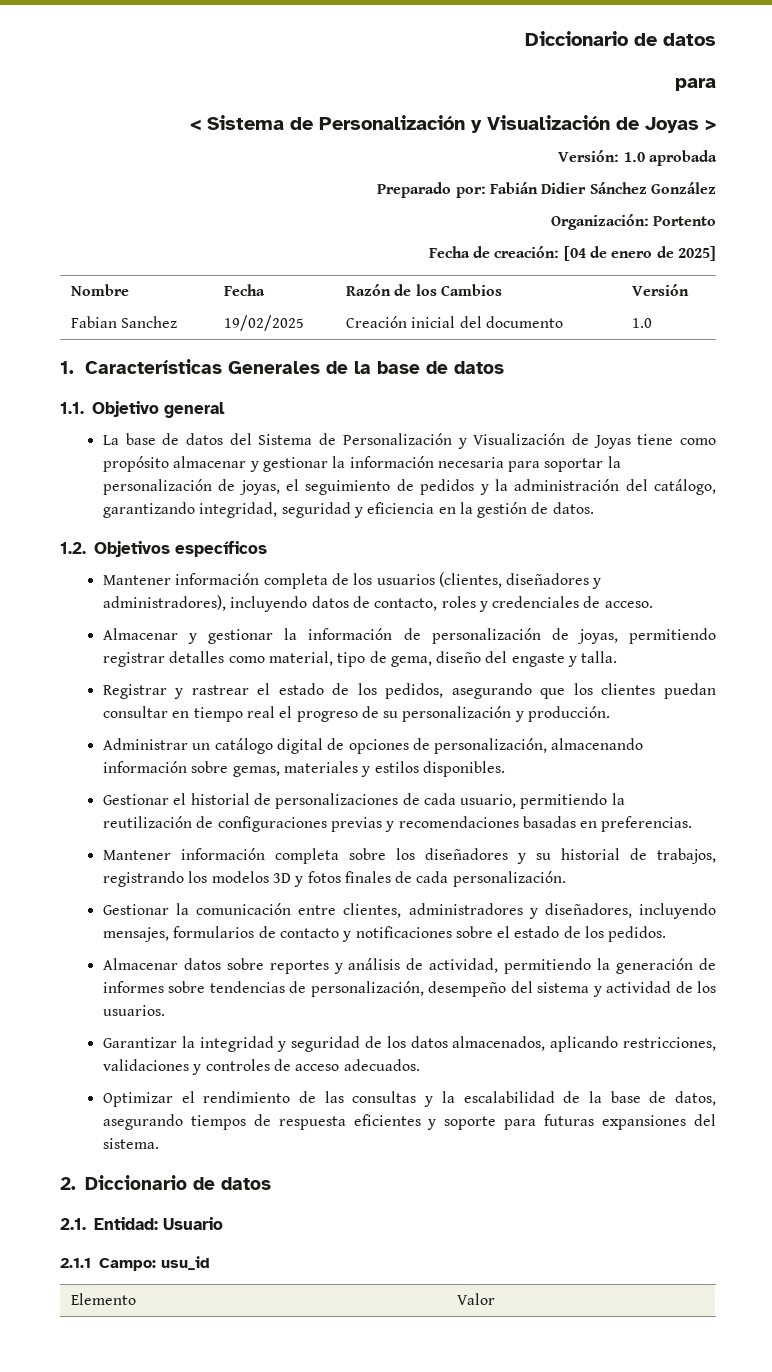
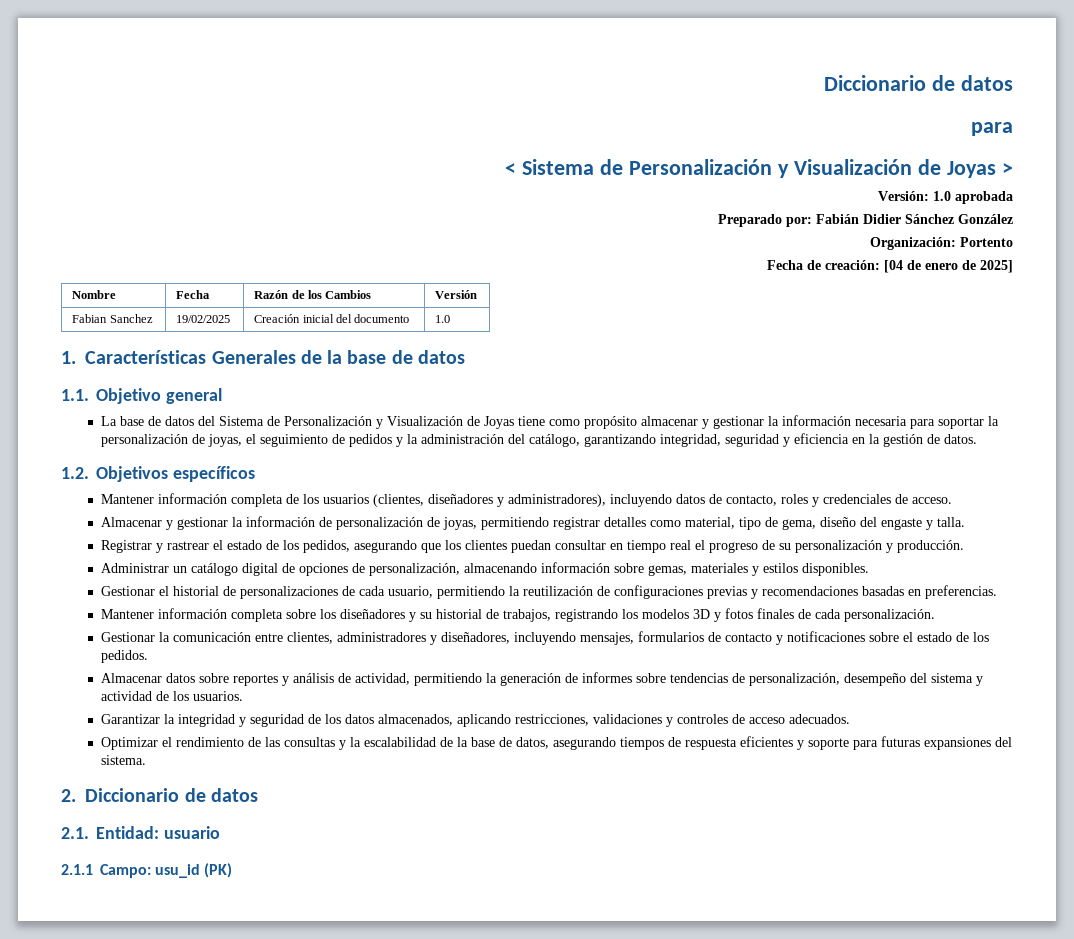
- 2.1. Entidad: Usuario
+ 2.1. Entidad: usuario
- 2.1.1 Campo: usu_id
- Elemento | Valor
+ 2.1.1 Campo: usu_id (PK)

